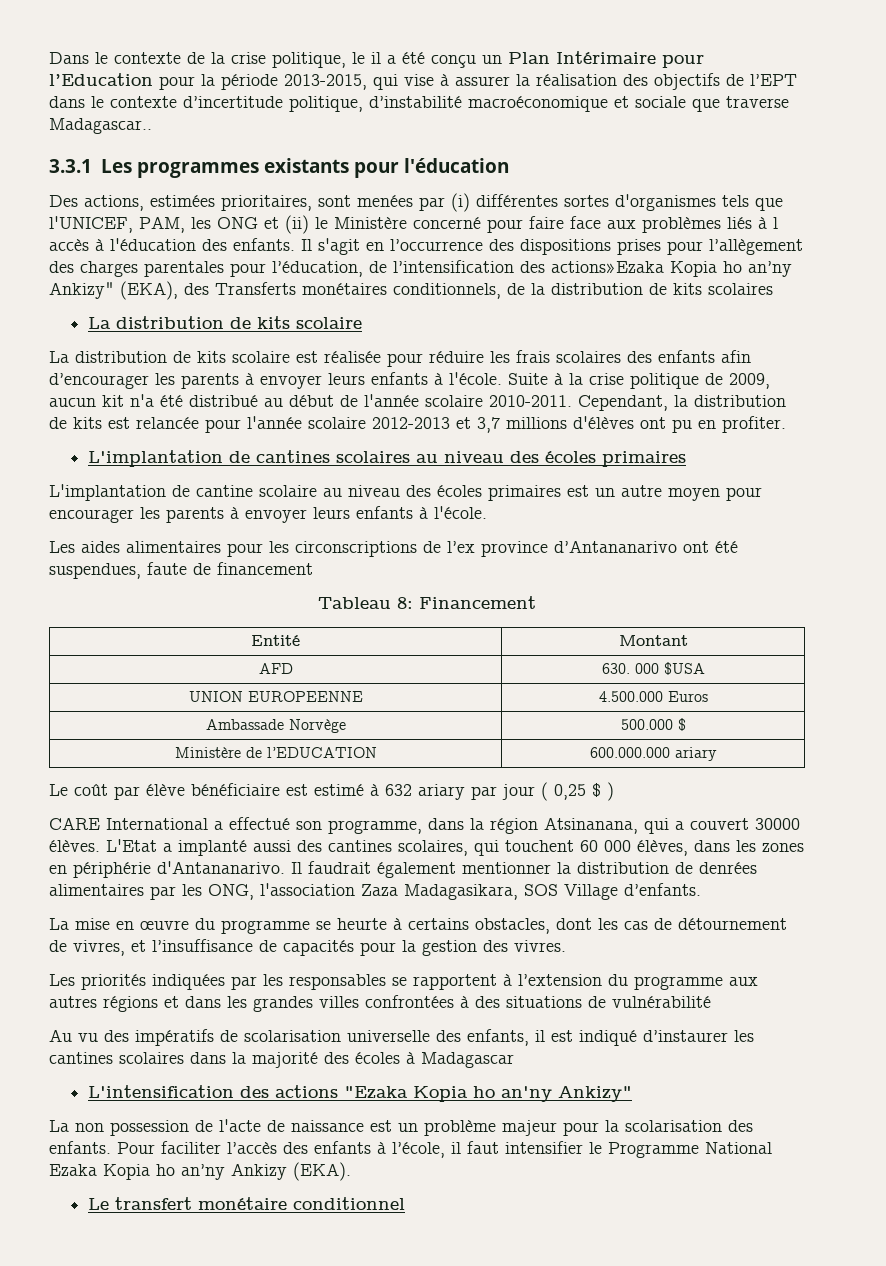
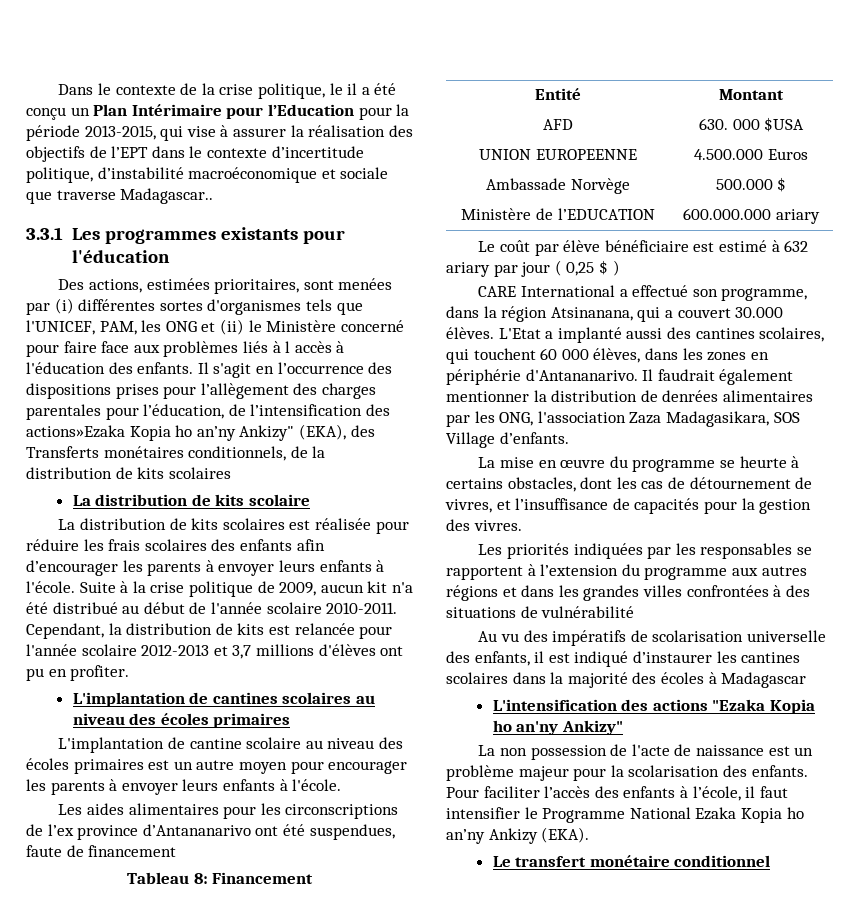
- La distribution de kits scolaire est réalisée pour réduire les frais scolaires des enfants afin d’encourager les parents à envoyer leurs enfants à l'école.
+ La distribution de kits scolaires est réalisée pour réduire les frais scolaires des enfants afin d’encourager les parents à envoyer leurs enfants à l'école.
- CARE International a effectué son programme, dans la région Atsinanana, qui a couvert 30000 élèves.
+ CARE International a effectué son programme, dans la région Atsinanana, qui a couvert 30.000 élèves.

